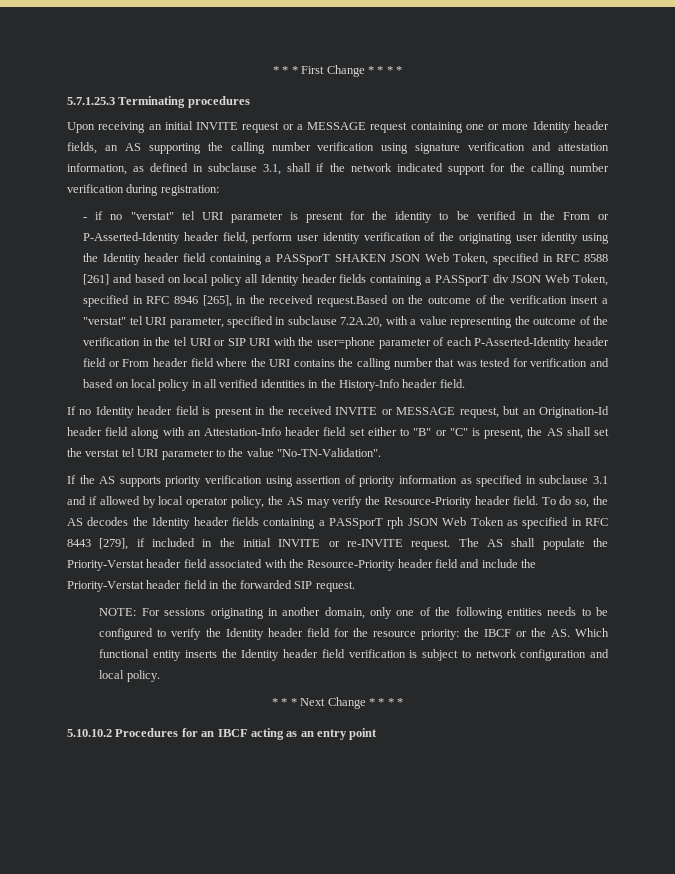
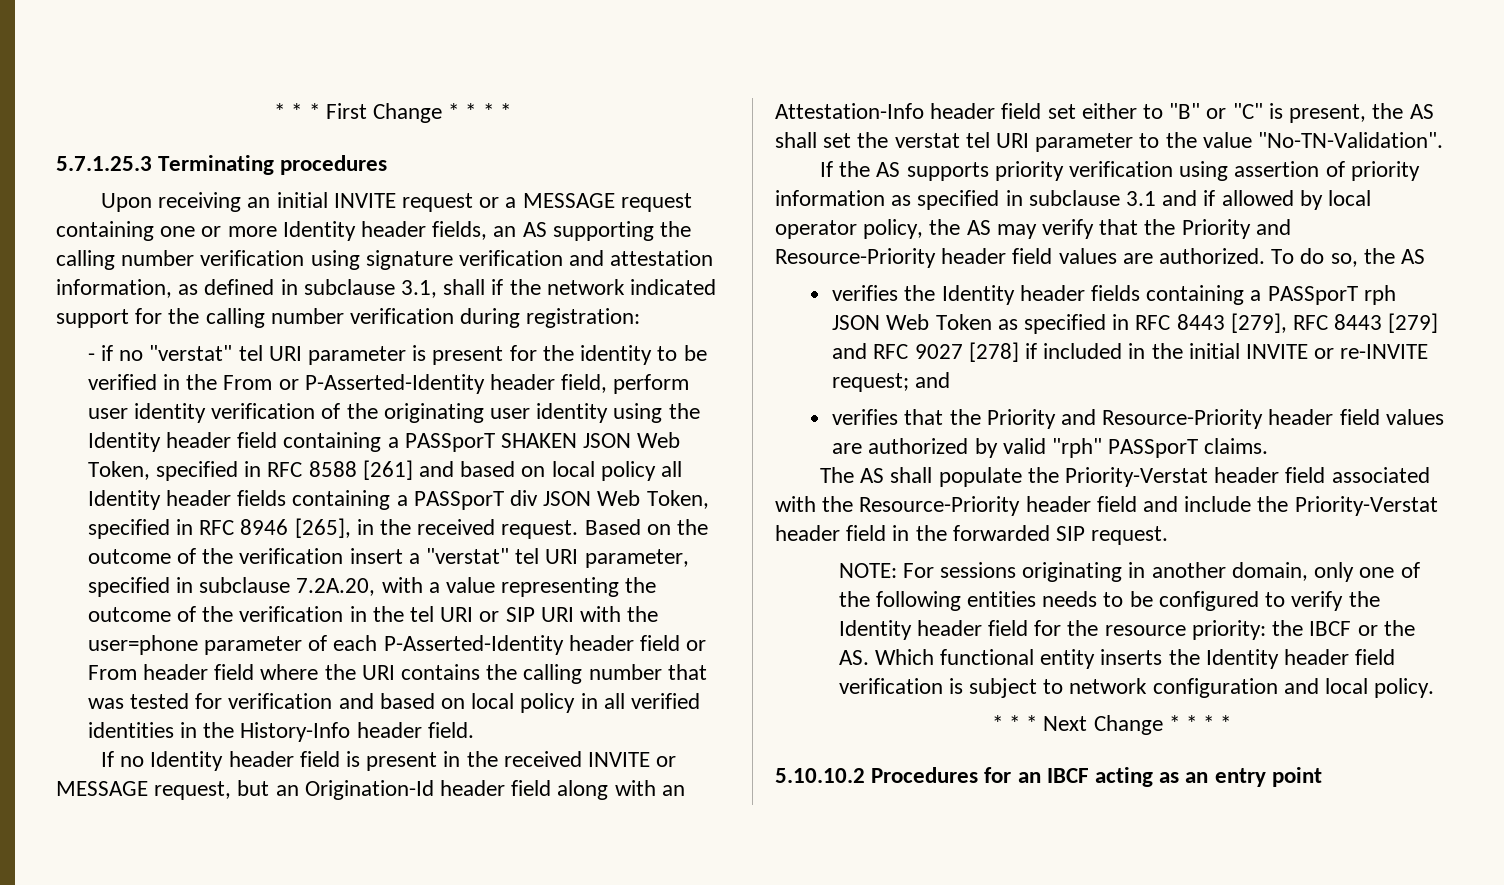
- - if no "verstat" tel URI parameter is present for the identity to be verified in the From or P-Asserted-Identity header field, perform user identity verification of the originating user identity using the Identity header field containing a PASSporT SHAKEN JSON Web Token, specified in RFC 8588 [261] and based on local policy all Identity header fields containing a PASSporT div JSON Web Token, specified in RFC 8946 [265], in the received request.Based on the outcome of the verification insert a "verstat" tel URI parameter, specified in subclause 7.2A.20, with a value representing the outcome of the verification in the tel URI or SIP URI with the user=phone parameter of each P-Asserted-Identity header field or From header field where the URI contains the calling number that was tested for verification and based on local policy in all verified identities in the History-Info header field.
+ - if no "verstat" tel URI parameter is present for the identity to be verified in the From or P-Asserted-Identity header field, perform user identity verification of the originating user identity using the Identity header field containing a PASSporT SHAKEN JSON Web Token, specified in RFC 8588 [261] and based on local policy all Identity header fields containing a PASSporT div JSON Web Token, specified in RFC 8946 [265], in the received request. Based on the outcome of the verification insert a "verstat" tel URI parameter, specified in subclause 7.2A.20, with a value representing the outcome of the verification in the tel URI or SIP URI with the user=phone parameter of each P-Asserted-Identity header field or From header field where the URI contains the calling number that was tested for verification and based on local policy in all verified identities in the History-Info header field.
- If the AS supports priority verification using assertion of priority information as specified in subclause 3.1 and if allowed by local operator policy, the AS may verify the Resource-Priority header field.
+ If the AS supports priority verification using assertion of priority information as specified in subclause 3.1 and if allowed by local operator policy, the AS may verify that the Priority and Resource-Priority header field values are authorized.
- To do so, the AS decodes the Identity header fields containing a PASSporT rph JSON Web Token as specified in RFC 8443 [279], if included in the initial INVITE or re-INVITE request. The AS shall populate the Priority-Verstat header field associated with the Resource-Priority header field and include the Priority-Verstat header field in the forwarded SIP request.
+ To do so, the AS
+ verifies the Identity header fields containing a PASSporT rph JSON Web Token as specified in RFC 8443 [279], RFC 8443 [279] and RFC 9027 [278] if included in the initial INVITE or re-INVITE request; and
+ verifies that the Priority and Resource-Priority header field values are authorized by valid "rph" PASSporT claims.
+ The AS shall populate the Priority-Verstat header field associated with the Resource-Priority header field and include the Priority-Verstat header field in the forwarded SIP request.

